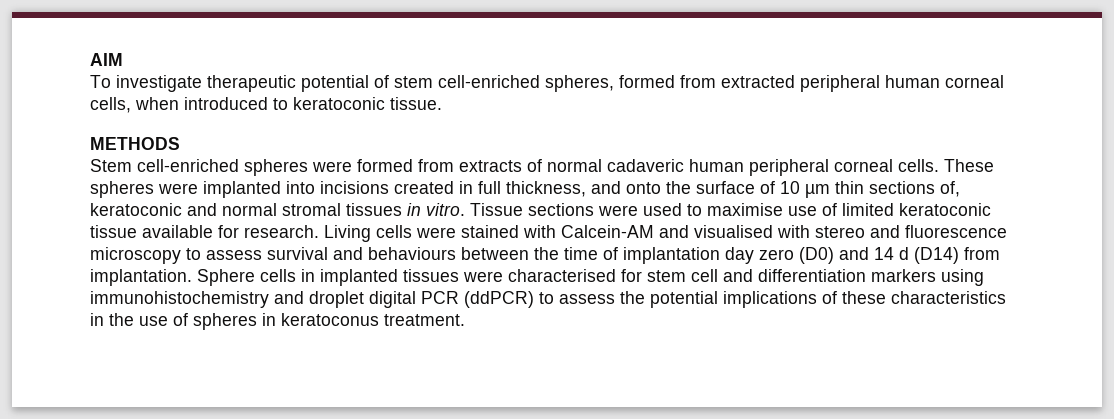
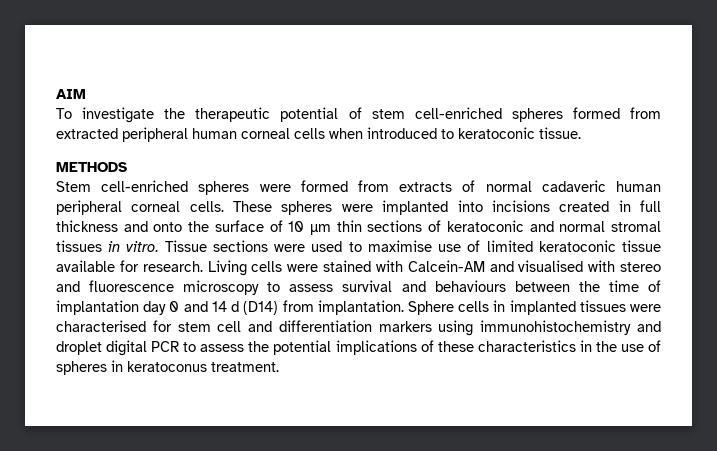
- To investigate therapeutic potential of stem cell-enriched spheres, formed from extracted peripheral human corneal cells, when introduced to keratoconic tissue.
+ To investigate the therapeutic potential of stem cell-enriched spheres formed from extracted peripheral human corneal cells when introduced to keratoconic tissue.
- These spheres were implanted into incisions created in full thickness, and onto the surface of 10 µm thin sections of, keratoconic and normal stromal tissues in vitro.
+ These spheres were implanted into incisions created in full thickness and onto the surface of 10 µm thin sections of keratoconic and normal stromal tissues in vitro.
- Living cells were stained with Calcein-AM and visualised with stereo and fluorescence microscopy to assess survival and behaviours between the time of implantation day zero (D0) and 14 d (D14) from implantation.
+ Living cells were stained with Calcein-AM and visualised with stereo and fluorescence microscopy to assess survival and behaviours between the time of implantation day 0 and 14 d (D14) from implantation.
- Sphere cells in implanted tissues were characterised for stem cell and differentiation markers using immunohistochemistry and droplet digital PCR (ddPCR) to assess the potential implications of these characteristics in the use of spheres in keratoconus treatment.
+ Sphere cells in implanted tissues were characterised for stem cell and differentiation markers using immunohistochemistry and droplet digital PCR to assess the potential implications of these characteristics in the use of spheres in keratoconus treatment.

